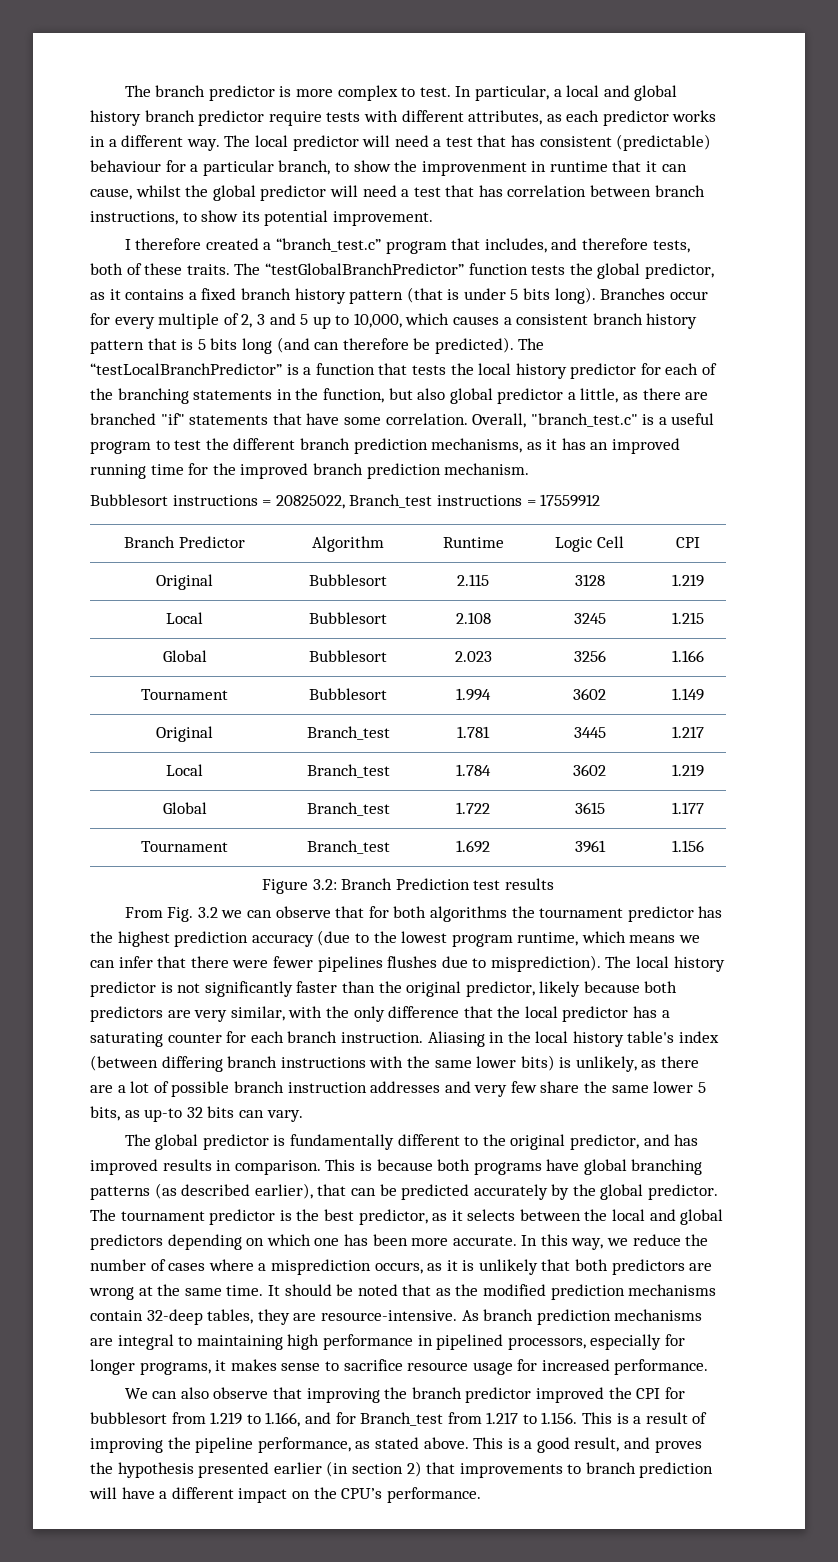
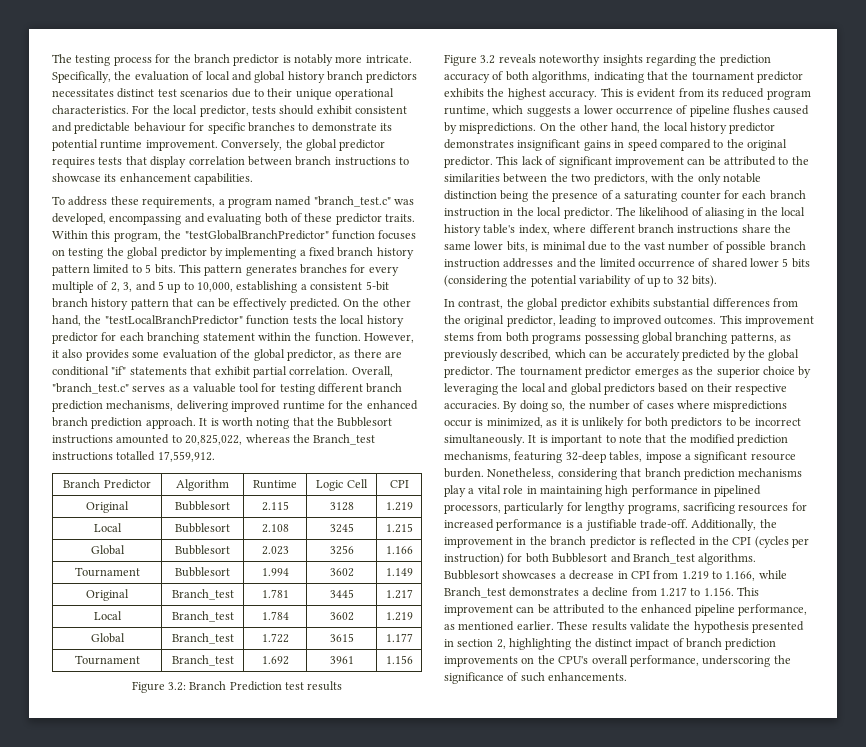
- The branch predictor is more complex to test. In particular, a local and global history branch predictor require tests with different attributes, as each predictor works in a different way. The local predictor will need a test that has consistent (predictable) behaviour for a particular branch, to show the improvenment in runtime that it can cause, whilst the global predictor will need a test that has correlation between branch instructions, to show its potential improvement.
- I therefore created a “branch_test.c” program that includes, and therefore tests, both of these traits. The “testGlobalBranchPredictor” function tests the global predictor, as it contains a fixed branch history pattern (that is under 5 bits long). Branches occur for every multiple of 2, 3 and 5 up to 10,000, which causes a consistent branch history pattern that is 5 bits long (and can therefore be predicted). The “testLocalBranchPredictor” is a function that tests the local history predictor for each of the branching statements in the function, but also global predictor a little, as there are branched "if" statements that have some correlation.
+ The testing process for the branch predictor is notably more intricate. Specifically, the evaluation of local and global history branch predictors necessitates distinct test scenarios due to their unique operational characteristics. For the local predictor, tests should exhibit consistent and predictable behaviour for specific branches to demonstrate its potential runtime improvement. Conversely, the global predictor requires tests that display correlation between branch instructions to showcase its enhancement capabilities.
+ To address these requirements, a program named "branch_test.c" was developed, encompassing and evaluating both of these predictor traits. Within this program, the "testGlobalBranchPredictor" function focuses on testing the global predictor by implementing a fixed branch history pattern limited to 5 bits. This pattern generates branches for every multiple of 2, 3, and 5 up to 10,000, establishing a consistent 5-bit branch history pattern that can be effectively predicted. On the other hand, the "testLocalBranchPredictor" function tests the local history predictor for each branching statement within the function. However, it also provides some evaluation of the global predictor, as there are conditional "if" statements that exhibit partial correlation.
- Overall, "branch_test.c" is a useful program to test the different branch prediction mechanisms, as it has an improved running time for the improved branch prediction mechanism.
- Bubblesort instructions = 20825022, Branch_test instructions = 17559912
+ Overall, "branch_test.c" serves as a valuable tool for testing different branch prediction mechanisms, delivering improved runtime for the enhanced branch prediction approach. It is worth noting that the Bubblesort instructions amounted to 20,825,022, whereas the Branch_test instructions totalled 17,559,912.
- From Fig. 3.2 we can observe that for both algorithms the tournament predictor has the highest prediction accuracy (due to the lowest program runtime, which means we can infer that there were fewer pipelines flushes due to misprediction). The local history predictor is not significantly faster than the original predictor, likely because both predictors are very similar, with the only difference that the local predictor has a saturating counter for each branch instruction. Aliasing in the local history table's index (between differing branch instructions with the same lower bits) is unlikely, as there are a lot of possible branch instruction addresses and very few share the same lower 5 bits, as up-to 32 bits can vary.
- The global predictor is fundamentally different to the original predictor, and has improved results in comparison. This is because both programs have global branching patterns (as described earlier), that can be predicted accurately by the global predictor.
+ Figure 3.2 reveals noteworthy insights regarding the prediction accuracy of both algorithms, indicating that the tournament predictor exhibits the highest accuracy. This is evident from its reduced program runtime, which suggests a lower occurrence of pipeline flushes caused by mispredictions. On the other hand, the local history predictor demonstrates insignificant gains in speed compared to the original predictor. This lack of significant improvement can be attributed to the similarities between the two predictors, with the only notable distinction being the presence of a saturating counter for each branch instruction in the local predictor. The likelihood of aliasing in the local history table's index, where different branch instructions share the same lower bits, is minimal due to the vast number of possible branch instruction addresses and the limited occurrence of shared lower 5 bits (considering the potential variability of up to 32 bits).
+ In contrast, the global predictor exhibits substantial differences from the original predictor, leading to improved outcomes. This improvement stems from both programs possessing global branching patterns, as previously described, which can be accurately predicted by the global predictor.
- The tournament predictor is the best predictor, as it selects between the local and global predictors depending on which one has been more accurate. In this way, we reduce the number of cases where a misprediction occurs, as it is unlikely that both predictors are wrong at the same time. It should be noted that as the modified prediction mechanisms contain 32-deep tables, they are resource-intensive. As branch prediction mechanisms are integral to maintaining high performance in pipelined processors, especially for longer programs, it makes sense to sacrifice resource usage for increased performance.
- We can also observe that improving the branch predictor improved the CPI for bubblesort from 1.219 to 1.166, and for Branch_test from 1.217 to 1.156. This is a result of improving the pipeline performance, as stated above. This is a good result, and proves the hypothesis presented earlier (in section 2) that improvements to branch prediction will have a different impact on the CPU’s performance.
+ The tournament predictor emerges as the superior choice by leveraging the local and global predictors based on their respective accuracies. By doing so, the number of cases where mispredictions occur is minimized, as it is unlikely for both predictors to be incorrect simultaneously. It is important to note that the modified prediction mechanisms, featuring 32-deep tables, impose a significant resource burden. Nonetheless, considering that branch prediction mechanisms play a vital role in maintaining high performance in pipelined processors, particularly for lengthy programs, sacrificing resources for increased performance is a justifiable trade-off. Additionally, the improvement in the branch predictor is reflected in the CPI (cycles per instruction) for both Bubblesort and Branch_test algorithms. Bubblesort showcases a decrease in CPI from 1.219 to 1.166, while Branch_test demonstrates a decline from 1.217 to 1.156. This improvement can be attributed to the enhanced pipeline performance, as mentioned earlier. These results validate the hypothesis presented in section 2, highlighting the distinct impact of branch prediction improvements on the CPU's overall performance, underscoring the significance of such enhancements.

